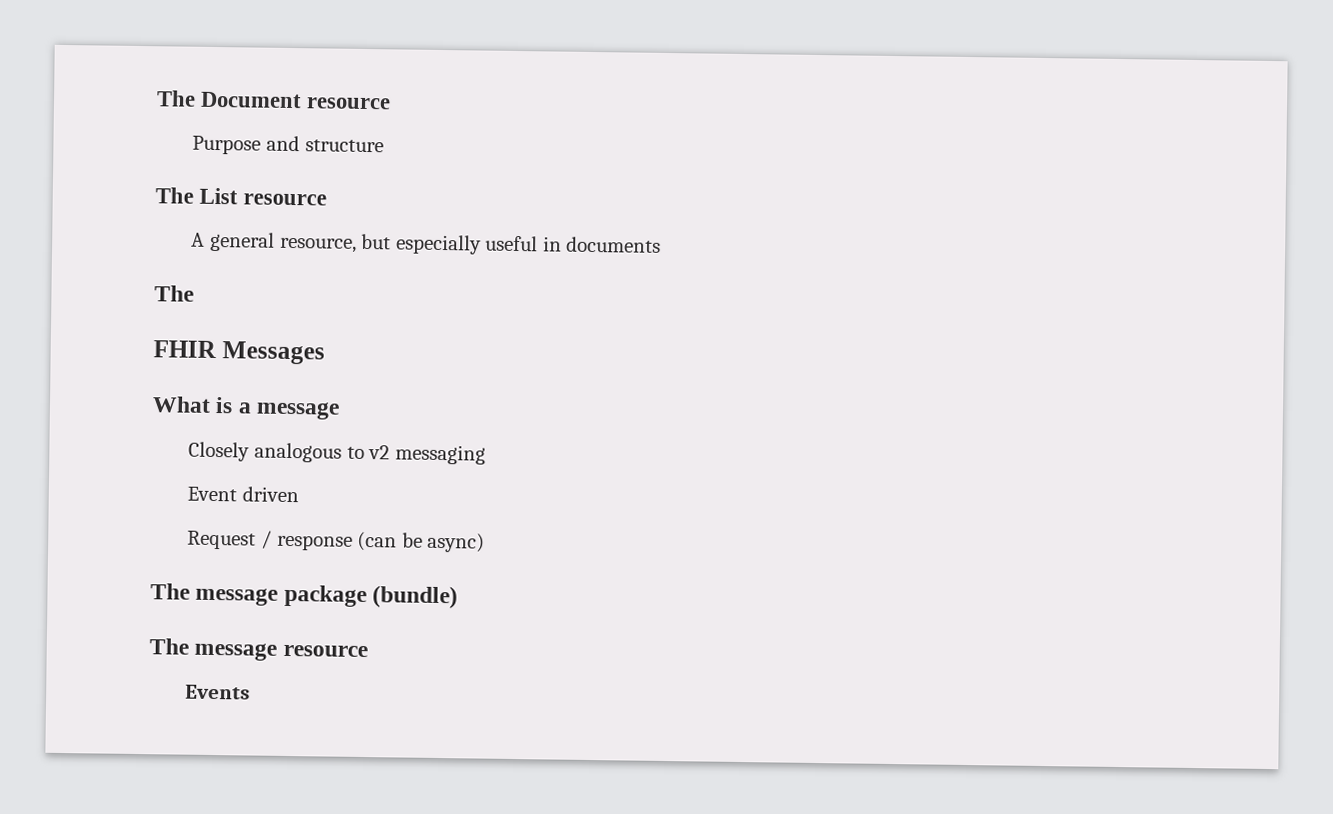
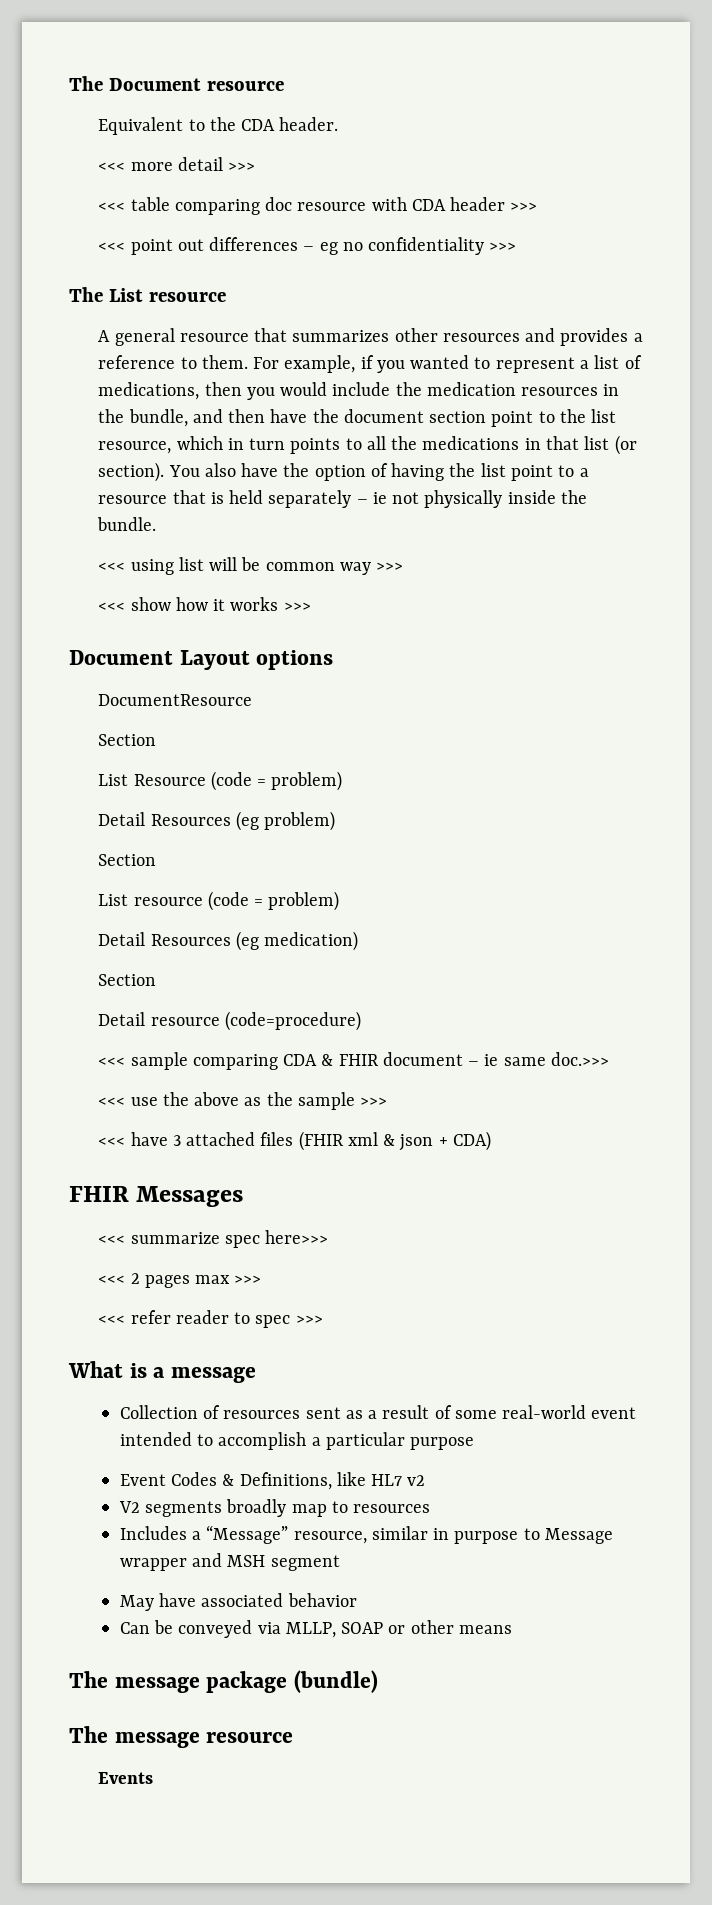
- Purpose and structure
+ Equivalent to the CDA header.
+ <<< more detail >>>
+ <<< table comparing doc resource with CDA header >>>
+ <<< point out differences – eg no confidentiality >>>
- A general resource, but especially useful in documents
- The
+ A general resource that summarizes other resources and provides a reference to them. For example, if you wanted to represent a list of medications, then you would include the medication resources in the bundle, and then have the document section point to the list resource, which in turn points to all the medications in that list (or section). You also have the option of having the list point to a resource that is held separately – ie not physically inside the bundle.
+ <<< using list will be common way >>>
+ <<< show how it works >>>
+ Document Layout options
+ DocumentResource
+ Section
+ List Resource (code = problem)
+ Detail Resources (eg problem)
+ Section
+ List resource (code = problem)
+ Detail Resources (eg medication)
+ Section
+ Detail resource (code=procedure)
+ <<< sample comparing CDA & FHIR document – ie same doc.>>>
+ <<< use the above as the sample >>>
+ <<< have 3 attached files (FHIR xml & json + CDA)
  FHIR Messages
+ <<< summarize spec here>>>
+ <<< 2 pages max >>>
+ <<< refer reader to spec >>>
  What is a message
- Closely analogous to v2 messaging
- Event driven
- Request / response (can be async)
+ Collection of resources sent as a result of some real-world event intended to accomplish a particular purpose
+ Event Codes & Definitions, like HL7 v2
+ V2 segments broadly map to resources
+ Includes a “Message” resource, similar in purpose to Message wrapper and MSH segment
+ May have associated behavior
+ Can be conveyed via MLLP, SOAP or other means

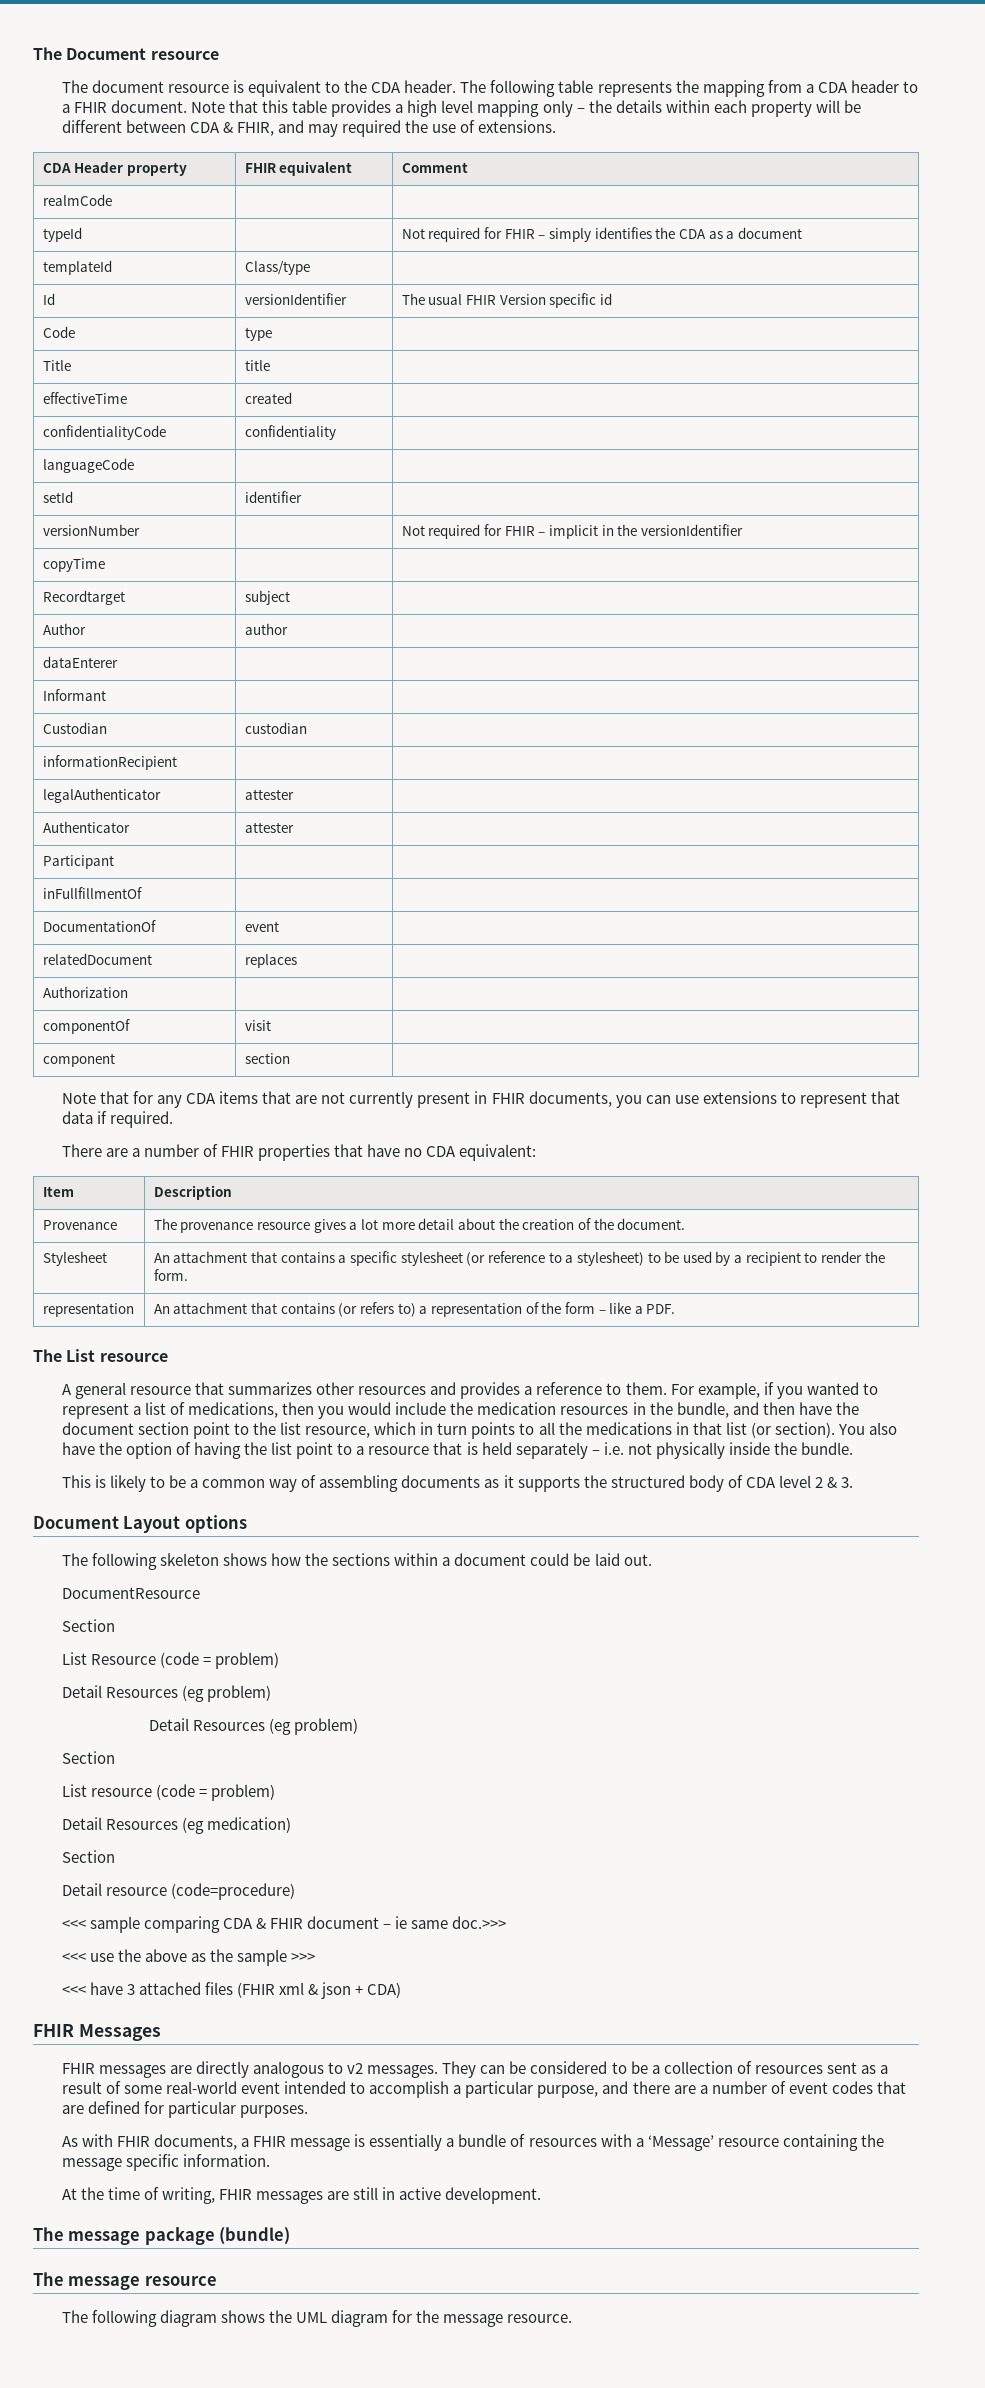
- Equivalent to the CDA header.
- <<< more detail >>>
- <<< table comparing doc resource with CDA header >>>
- <<< point out differences – eg no confidentiality >>>
+ The document resource is equivalent to the CDA header. The following table represents the mapping from a CDA header to a FHIR document. Note that this table provides a high level mapping only – the details within each property will be different between CDA & FHIR, and may required the use of extensions.
+ CDA Header property | FHIR equivalent | Comment
+ realmCode | |
+ typeId | | Not required for FHIR – simply identifies the CDA as a document
+ templateId | Class/type |
+ Id | versionIdentifier | The usual FHIR Version specific id
+ Code | type |
+ Title | title |
+ effectiveTime | created |
+ confidentialityCode | confidentiality |
+ languageCode | |
+ setId | identifier |
+ versionNumber | | Not required for FHIR – implicit in the versionIdentifier
+ copyTime | |
+ Recordtarget | subject |
+ Author | author |
+ dataEnterer | |
+ Informant | |
+ Custodian | custodian |
+ informationRecipient | |
+ legalAuthenticator | attester |
+ Authenticator | attester |
+ Participant | |
+ inFullfillmentOf | |
+ DocumentationOf | event |
+ relatedDocument | replaces |
+ Authorization | |
+ componentOf | visit |
+ component | section |
+ Note that for any CDA items that are not currently present in FHIR documents, you can use extensions to represent that data if required.
+ There are a number of FHIR properties that have no CDA equivalent:
+ Item | Description
+ Provenance | The provenance resource gives a lot more detail about the creation of the document.
+ Stylesheet | An attachment that contains a specific stylesheet (or reference to a stylesheet) to be used by a recipient to render the form.
+ representation | An attachment that contains (or refers to) a representation of the form – like a PDF.
- You also have the option of having the list point to a resource that is held separately – ie not physically inside the bundle.
+ You also have the option of having the list point to a resource that is held separately – i.e. not physically inside the bundle.
- <<< using list will be common way >>>
- <<< show how it works >>>
+ This is likely to be a common way of assembling documents as it supports the structured body of CDA level 2 & 3.
  Document Layout options
+ The following skeleton shows how the sections within a document could be laid out.
  List Resource (code = problem)
+ Detail Resources (eg problem)
- <<< summarize spec here>>>
- <<< 2 pages max >>>
- <<< refer reader to spec >>>
- What is a message
- Collection of resources sent as a result of some real-world event intended to accomplish a particular purpose
- Event Codes & Definitions, like HL7 v2
- V2 segments broadly map to resources
- Includes a “Message” resource, similar in purpose to Message wrapper and MSH segment
- May have associated behavior
- Can be conveyed via MLLP, SOAP or other means
+ FHIR messages are directly analogous to v2 messages. They can be considered to be a collection of resources sent as a result of some real-world event intended to accomplish a particular purpose, and there are a number of event codes that are defined for particular purposes.
+ As with FHIR documents, a FHIR message is essentially a bundle of resources with a ‘Message’ resource containing the message specific information.
+ At the time of writing, FHIR messages are still in active development.
- Events
+ The following diagram shows the UML diagram for the message resource.

